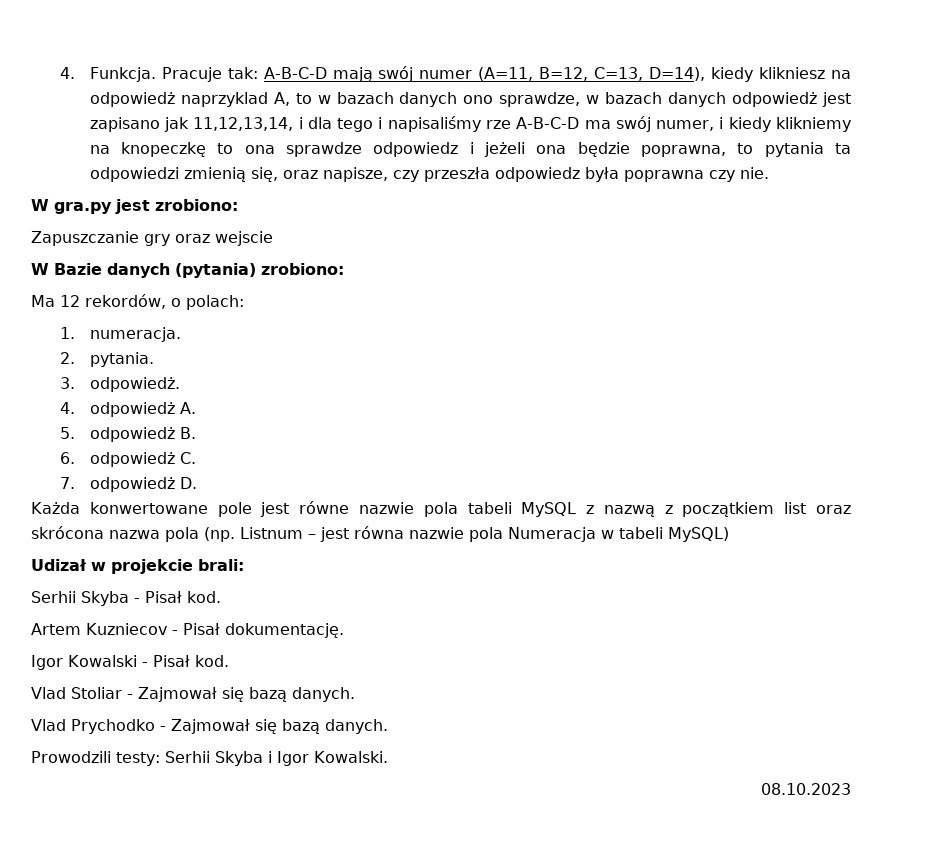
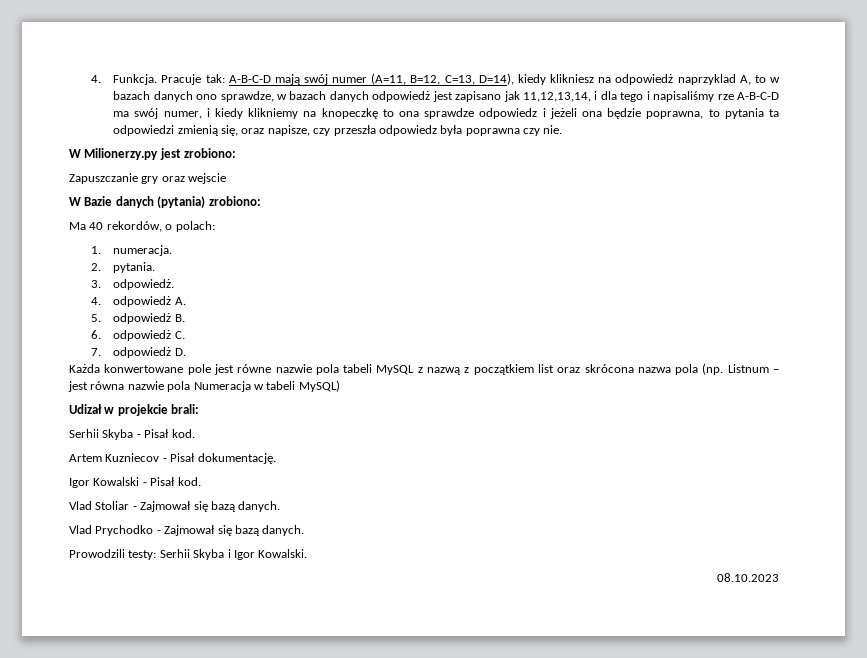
- W gra.py jest zrobiono:
+ W Milionerzy.py jest zrobiono:
- Ma 12 rekordów, o polach:
+ Ma 40 rekordów, o polach:

